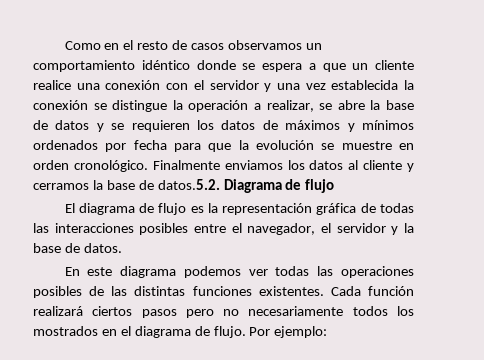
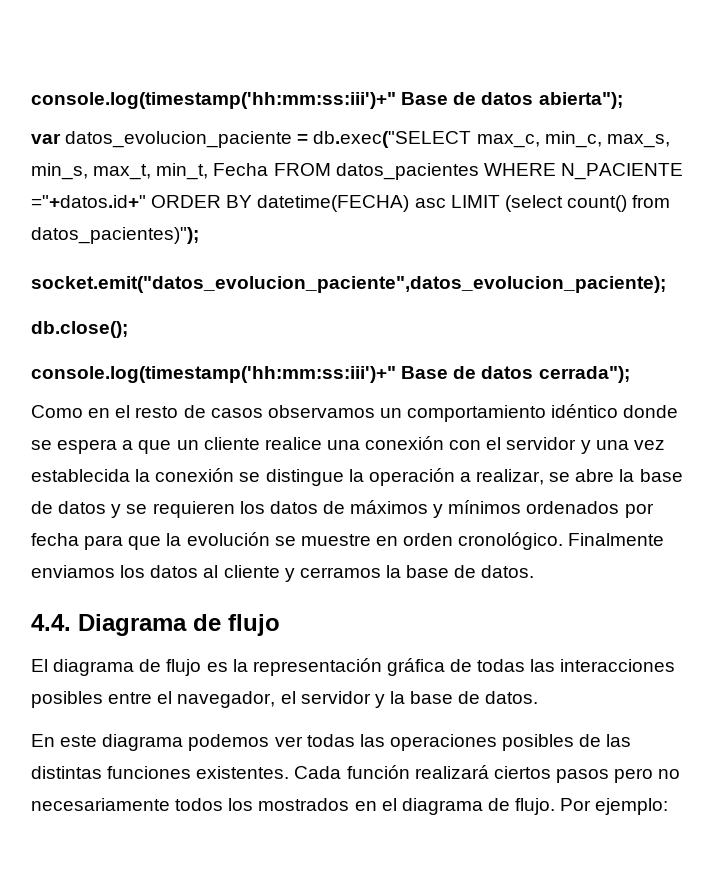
+ console.log(timestamp('hh:mm:ss:iii')+" Base de datos abierta");
+ var datos_evolucion_paciente = db.exec("SELECT max_c, min_c, max_s, min_s, max_t, min_t, Fecha FROM datos_pacientes WHERE N_PACIENTE ="+datos.id+" ORDER BY datetime(FECHA) asc LIMIT (select count() from datos_pacientes)");
+ socket.emit("datos_evolucion_paciente",datos_evolucion_paciente);
+ db.close();
+ console.log(timestamp('hh:mm:ss:iii')+" Base de datos cerrada");
- Finalmente enviamos los datos al cliente y cerramos la base de datos.5.2. Diagrama de flujo
+ Finalmente enviamos los datos al cliente y cerramos la base de datos.
+ 4.4. Diagrama de flujo

